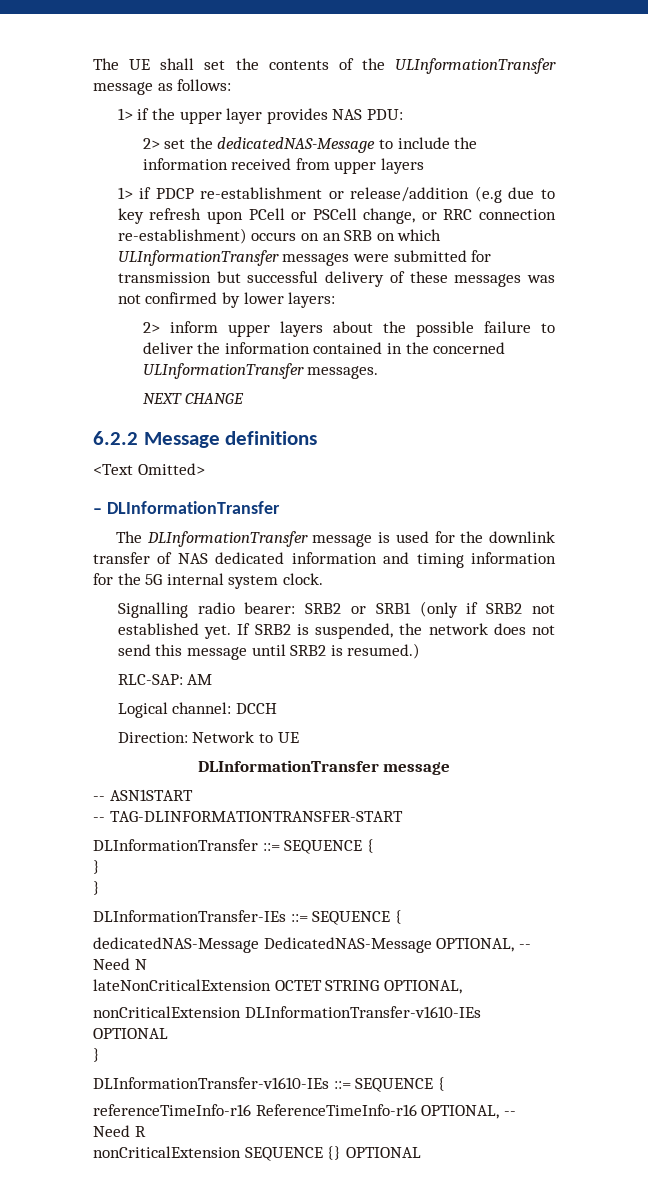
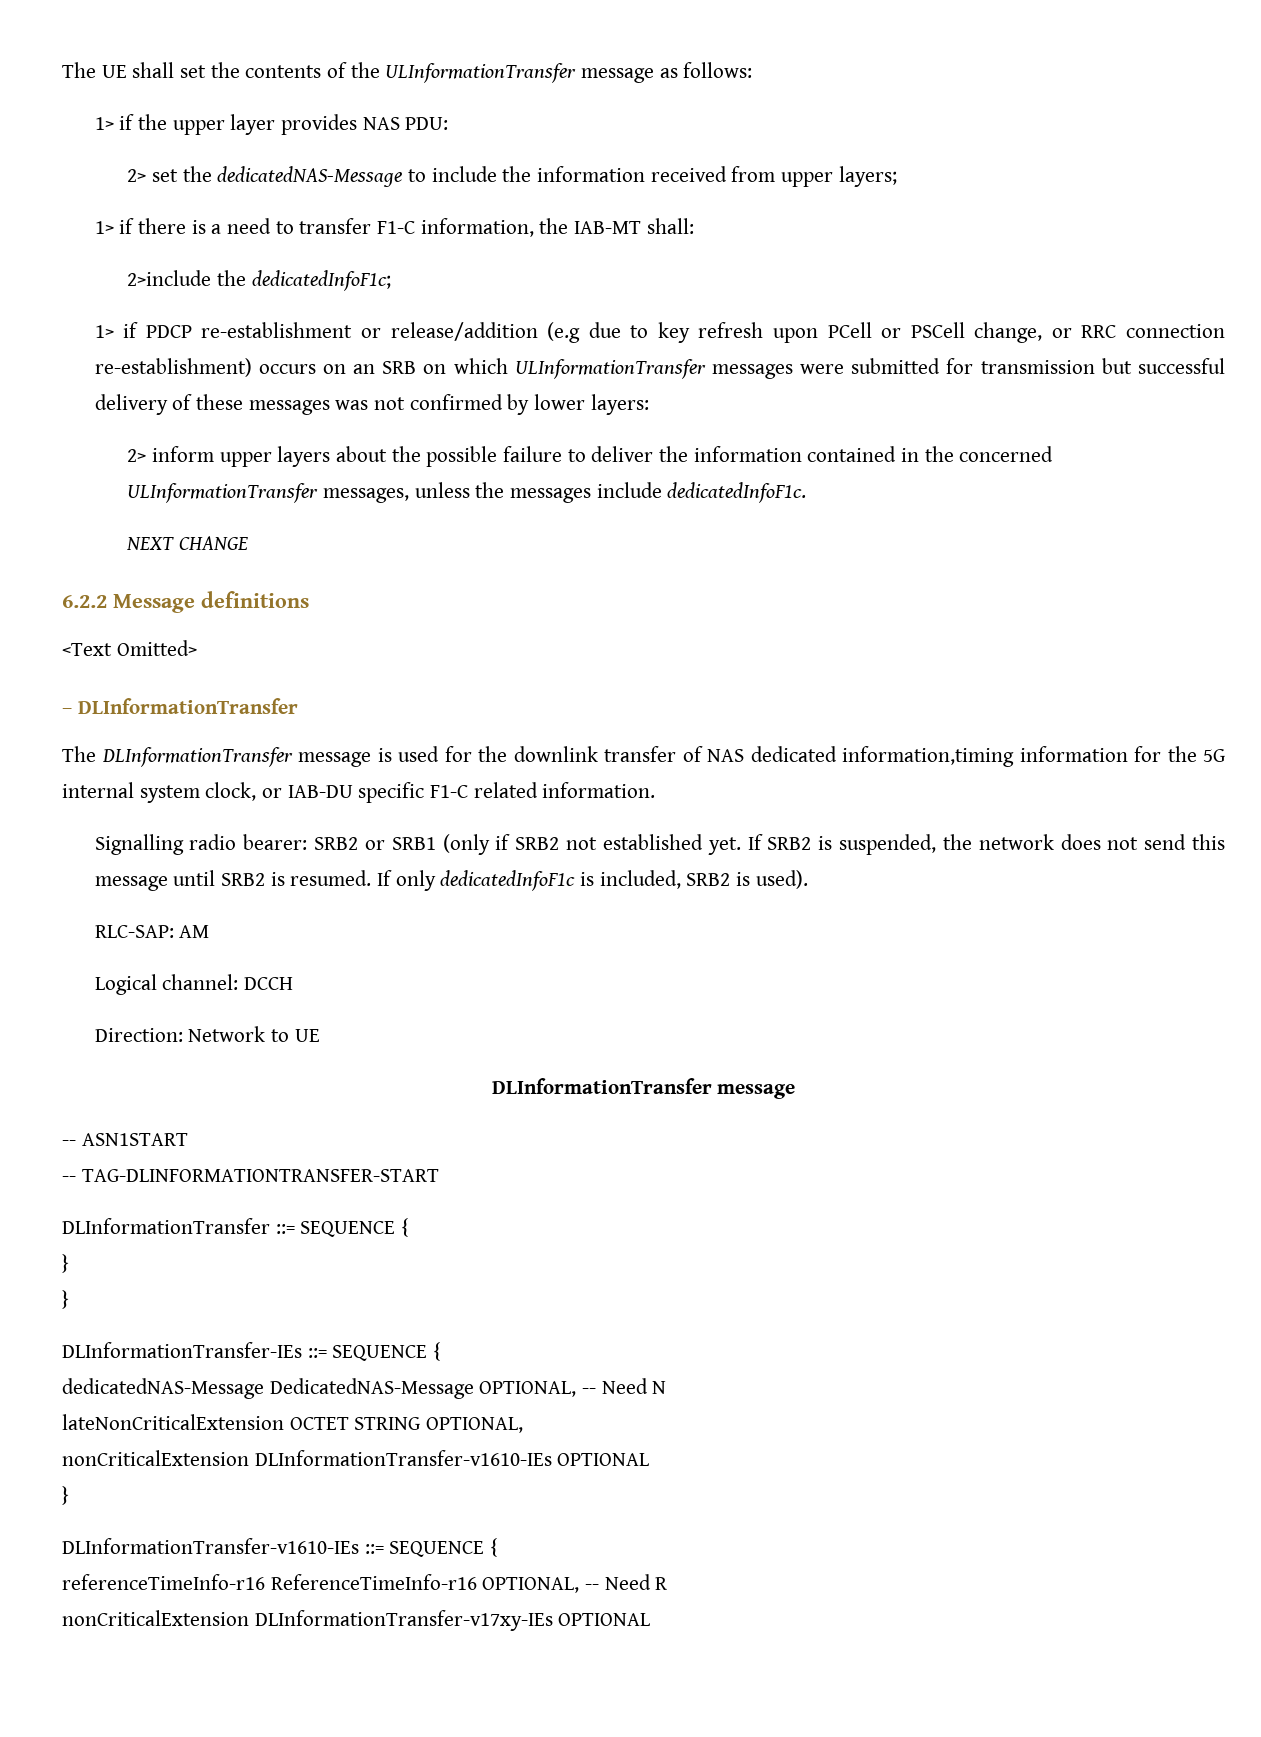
- 2> set the dedicatedNAS-Message to include the information received from upper layers
+ 2> set the dedicatedNAS-Message to include the information received from upper layers;
+ 1> if there is a need to transfer F1-C information, the IAB-MT shall:
+ 2>include the dedicatedInfoF1c;
- 2> inform upper layers about the possible failure to deliver the information contained in the concerned ULInformationTransfer messages.
+ 2> inform upper layers about the possible failure to deliver the information contained in the concerned ULInformationTransfer messages, unless the messages include dedicatedInfoF1c.
- The DLInformationTransfer message is used for the downlink transfer of NAS dedicated information and timing information for the 5G internal system clock.
+ The DLInformationTransfer message is used for the downlink transfer of NAS dedicated information,timing information for the 5G internal system clock, or IAB-DU specific F1-C related information.
- If SRB2 is suspended, the network does not send this message until SRB2 is resumed.)
+ If SRB2 is suspended, the network does not send this message until SRB2 is resumed. If only dedicatedInfoF1c is included, SRB2 is used).
- nonCriticalExtension SEQUENCE {} OPTIONAL
+ nonCriticalExtension DLInformationTransfer-v17xy-IEs OPTIONAL

